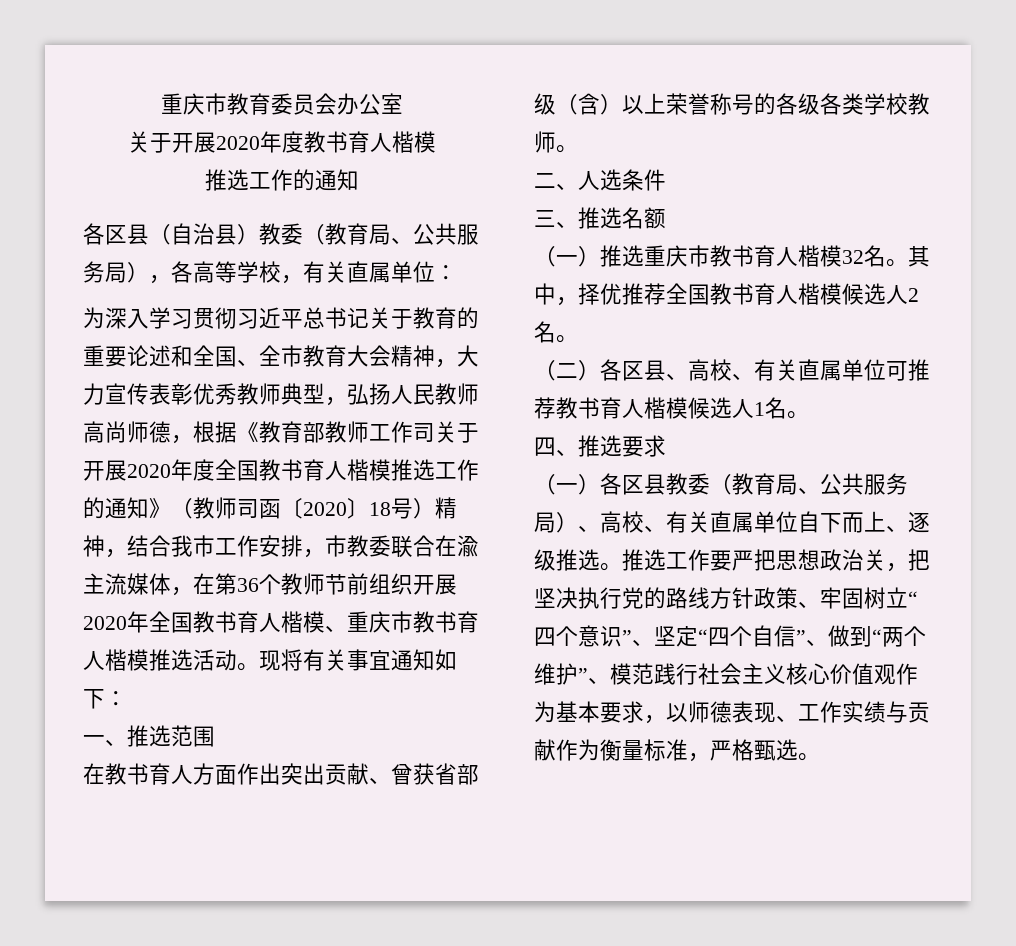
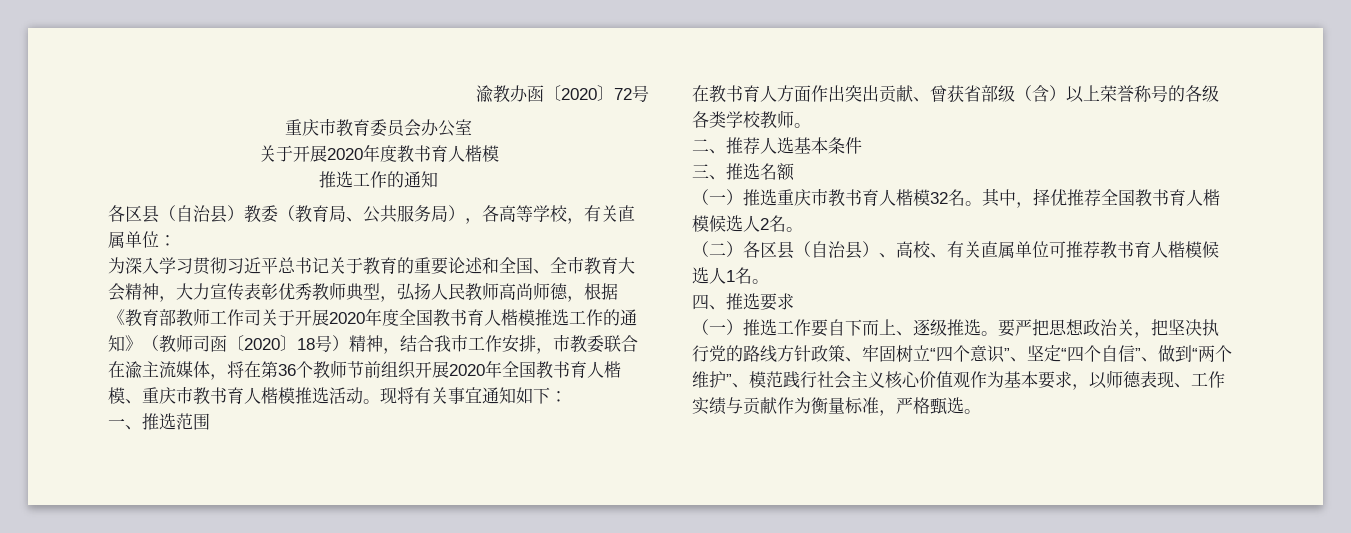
+ 渝教办函〔2020〕72号
- 为深入学习贯彻习近平总书记关于教育的重要论述和全国、全市教育大会精神，大力宣传表彰优秀教师典型，弘扬人民教师高尚师德，根据《教育部教师工作司关于开展2020年度全国教书育人楷模推选工作的通知》（教师司函〔2020〕18号）精神，结合我市工作安排，市教委联合在渝主流媒体，在第36个教师节前组织开展2020年全国教书育人楷模、重庆市教书育人楷模推选活动。
+ 为深入学习贯彻习近平总书记关于教育的重要论述和全国、全市教育大会精神，大力宣传表彰优秀教师典型，弘扬人民教师高尚师德，根据《教育部教师工作司关于开展2020年度全国教书育人楷模推选工作的通知》（教师司函〔2020〕18号）精神，结合我市工作安排，市教委联合在渝主流媒体，将在第36个教师节前组织开展2020年全国教书育人楷模、重庆市教书育人楷模推选活动。
- 二、人选条件
+ 二、推荐人选基本条件
- （二）各区县、高校、有关直属单位可推荐教书育人楷模候选人1名。
+ （二）各区县（自治县）、高校、有关直属单位可推荐教书育人楷模候选人1名。
- （一）各区县教委（教育局、公共服务局）、高校、有关直属单位自下而上、逐级推选。
+ （一）推选工作要自下而上、逐级推选。
- 推选工作要严把思想政治关，把坚决执行党的路线方针政策、牢固树立“四个意识”、坚定“四个自信”、做到“两个维护”、模范践行社会主义核心价值观作为基本要求，以师德表现、工作实绩与贡献作为衡量标准，严格甄选。
+ 要严把思想政治关，把坚决执行党的路线方针政策、牢固树立“四个意识”、坚定“四个自信”、做到“两个维护”、模范践行社会主义核心价值观作为基本要求，以师德表现、工作实绩与贡献作为衡量标准，严格甄选。

